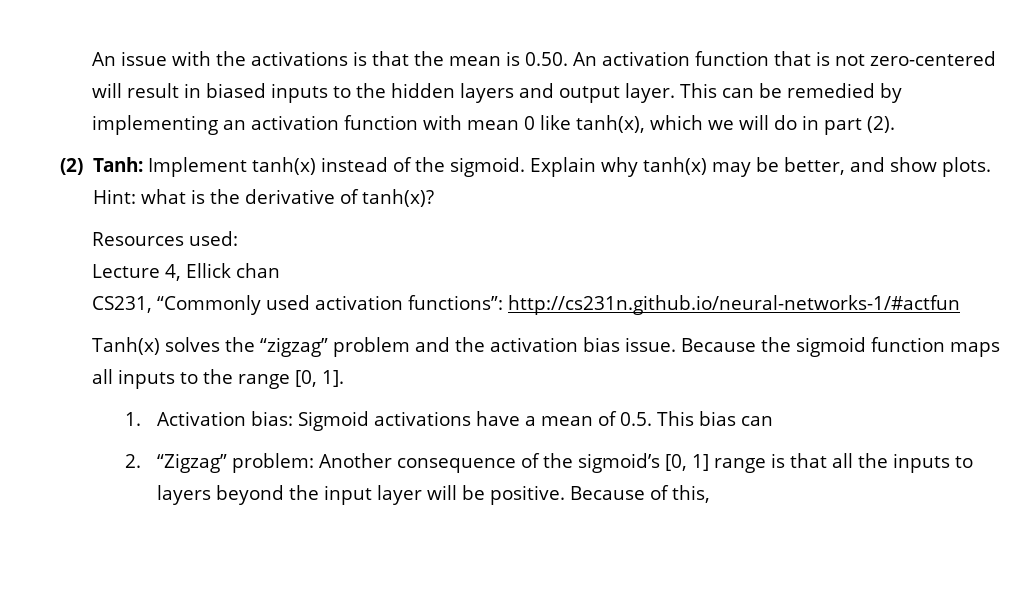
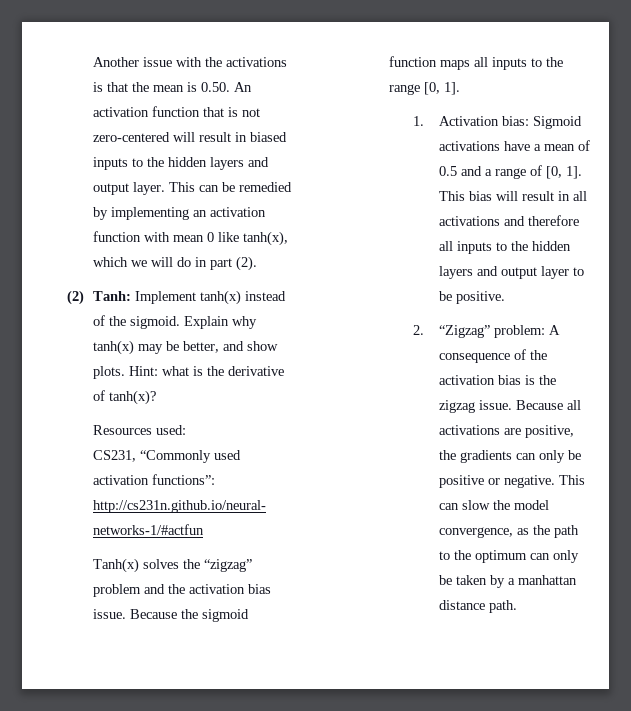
- An issue with the activations is that the mean is 0.50. An activation function that is not zero-centered will result in biased inputs to the hidden layers and output layer.
+ Another issue with the activations is that the mean is 0.50. An activation function that is not zero-centered will result in biased inputs to the hidden layers and output layer.
- Lecture 4, Ellick chan
- 1. Activation bias: Sigmoid activations have a mean of 0.5. This bias can
+ 1. Activation bias: Sigmoid activations have a mean of 0.5 and a range of [0, 1]. This bias will result in all activations and therefore all inputs to the hidden layers and output layer to be positive.
- 2. “Zigzag” problem: Another consequence of the sigmoid’s [0, 1] range is that all the inputs to layers beyond the input layer will be positive. Because of this,
+ 2. “Zigzag” problem: A consequence of the activation bias is the zigzag issue. Because all activations are positive, the gradients can only be positive or negative. This can slow the model convergence, as the path to the optimum can only be taken by a manhattan distance path.

